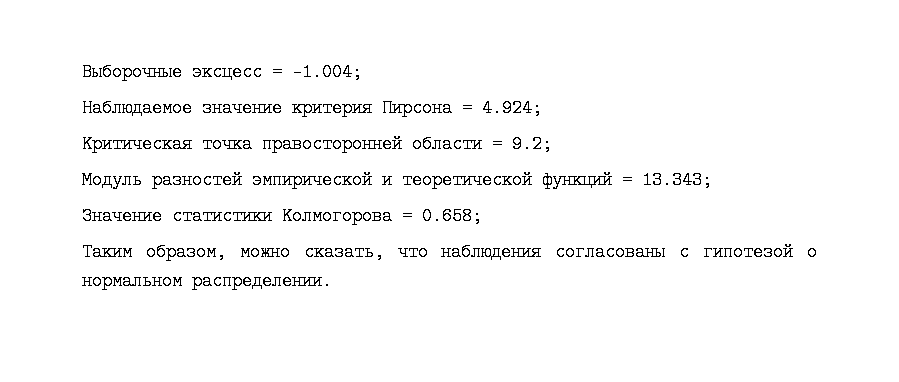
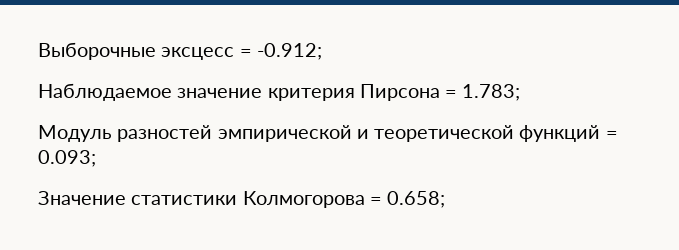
- Выборочные эксцесс = -1.004;
+ Выборочные эксцесс = -0.912;
- Наблюдаемое значение критерия Пирсона = 4.924;
- Критическая точка правосторонней области = 9.2;
+ Наблюдаемое значение критерия Пирсона = 1.783;
- Модуль разностей эмпирической и теоретической функций = 13.343;
+ Модуль разностей эмпирической и теоретической функций = 0.093;
- Таким образом, можно сказать, что наблюдения согласованы с гипотезой о нормальном распределении.

